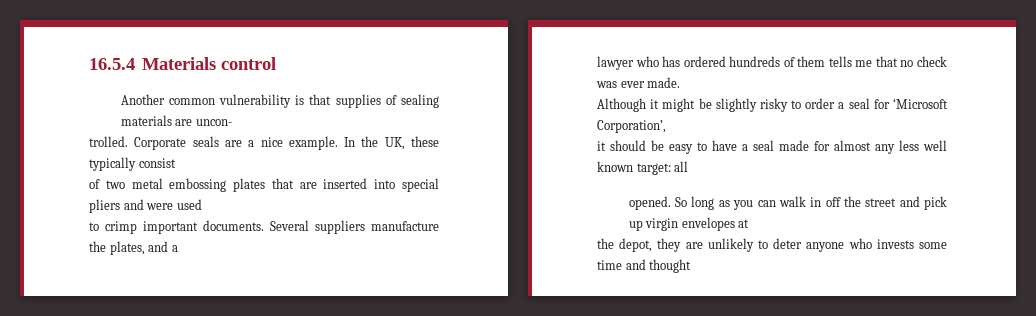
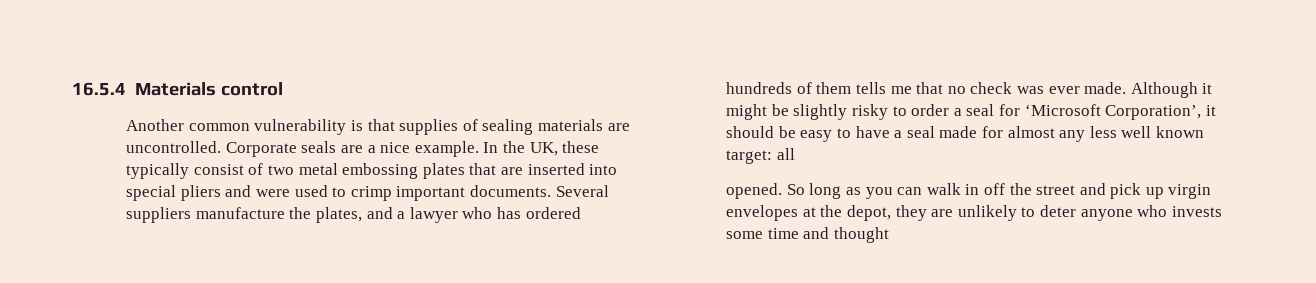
- Another common vulnerability is that supplies of sealing materials are uncon-
- trolled.
+ Another common vulnerability is that supplies of sealing materials are uncontrolled.
- In the UK, these typically consist
- of two metal embossing plates that are inserted into special pliers and were used
- to crimp important documents.
+ In the UK, these typically consist of two metal embossing plates that are inserted into special pliers and were used to crimp important documents.
- Several suppliers manufacture the plates, and a
- lawyer who has ordered hundreds of them tells me that no check was ever made.
- Although it might be slightly risky to order a seal for ‘Microsoft Corporation’,
- it should be easy to have a seal made for almost any less well known target: all
+ Several suppliers manufacture the plates, and a lawyer who has ordered hundreds of them tells me that no check was ever made. Although it might be slightly risky to order a seal for ‘Microsoft Corporation’, it should be easy to have a seal made for almost any less well known target: all
- So long as you can walk in off the street and pick up virgin envelopes at
- the depot, they are unlikely to deter anyone who invests some time and thought
+ So long as you can walk in off the street and pick up virgin envelopes at the depot, they are unlikely to deter anyone who invests some time and thought

